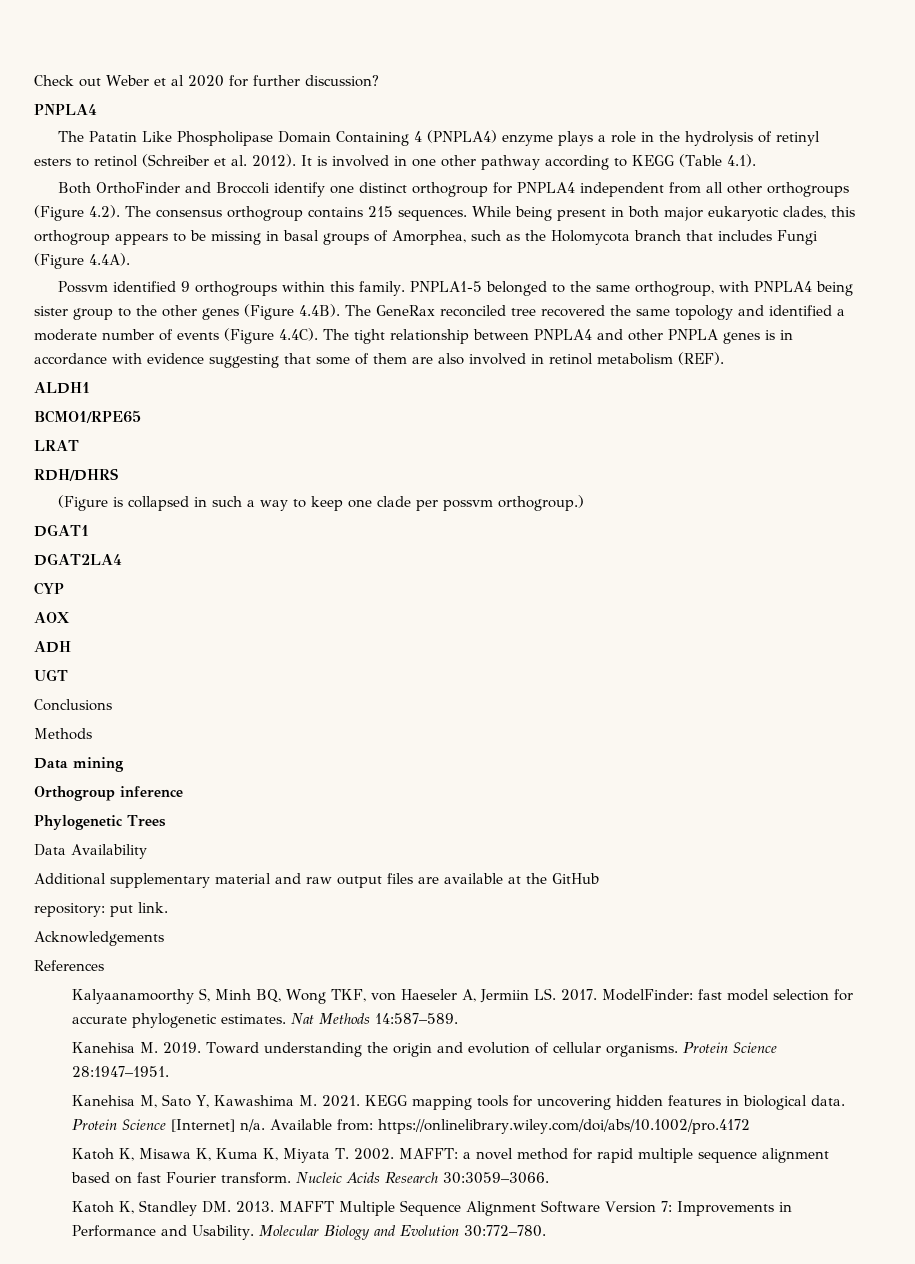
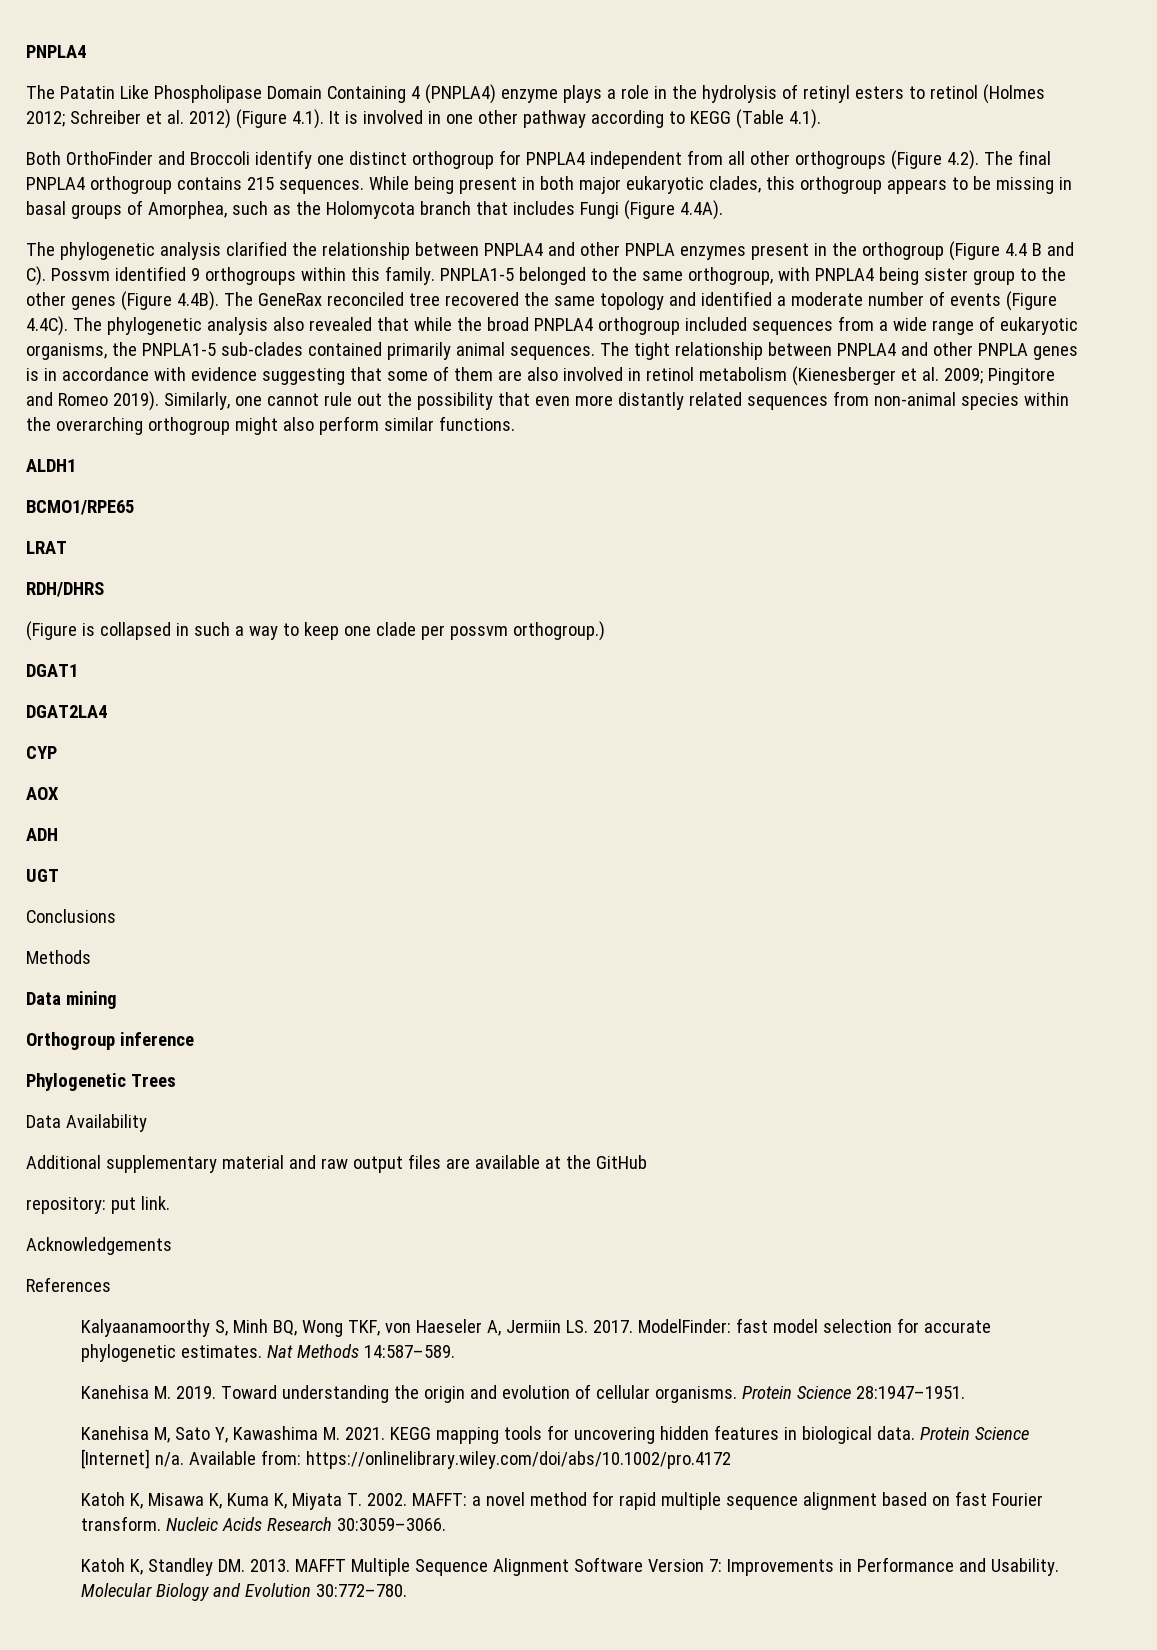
- Check out Weber et al 2020 for further discussion?
- The Patatin Like Phospholipase Domain Containing 4 (PNPLA4) enzyme plays a role in the hydrolysis of retinyl esters to retinol (Schreiber et al. 2012). It is involved in one other pathway according to KEGG (Table 4.1).
+ The Patatin Like Phospholipase Domain Containing 4 (PNPLA4) enzyme plays a role in the hydrolysis of retinyl esters to retinol (Holmes 2012; Schreiber et al. 2012) (Figure 4.1). It is involved in one other pathway according to KEGG (Table 4.1).
- Both OrthoFinder and Broccoli identify one distinct orthogroup for PNPLA4 independent from all other orthogroups (Figure 4.2). The consensus orthogroup contains 215 sequences.
+ Both OrthoFinder and Broccoli identify one distinct orthogroup for PNPLA4 independent from all other orthogroups (Figure 4.2). The final PNPLA4 orthogroup contains 215 sequences.
- Possvm identified 9 orthogroups within this family.
+ The phylogenetic analysis clarified the relationship between PNPLA4 and other PNPLA enzymes present in the orthogroup (Figure 4.4 B and C). Possvm identified 9 orthogroups within this family.
- PNPLA1-5 belonged to the same orthogroup, with PNPLA4 being sister group to the other genes (Figure 4.4B). The GeneRax reconciled tree recovered the same topology and identified a moderate number of events (Figure 4.4C). The tight relationship between PNPLA4 and other PNPLA genes is in accordance with evidence suggesting that some of them are also involved in retinol metabolism (REF).
+ PNPLA1-5 belonged to the same orthogroup, with PNPLA4 being sister group to the other genes (Figure 4.4B). The GeneRax reconciled tree recovered the same topology and identified a moderate number of events (Figure 4.4C). The phylogenetic analysis also revealed that while the broad PNPLA4 orthogroup included sequences from a wide range of eukaryotic organisms, the PNPLA1-5 sub-clades contained primarily animal sequences. The tight relationship between PNPLA4 and other PNPLA genes is in accordance with evidence suggesting that some of them are also involved in retinol metabolism (Kienesberger et al. 2009; Pingitore and Romeo 2019). Similarly, one cannot rule out the possibility that even more distantly related sequences from non-animal species within the overarching orthogroup might also perform similar functions.

